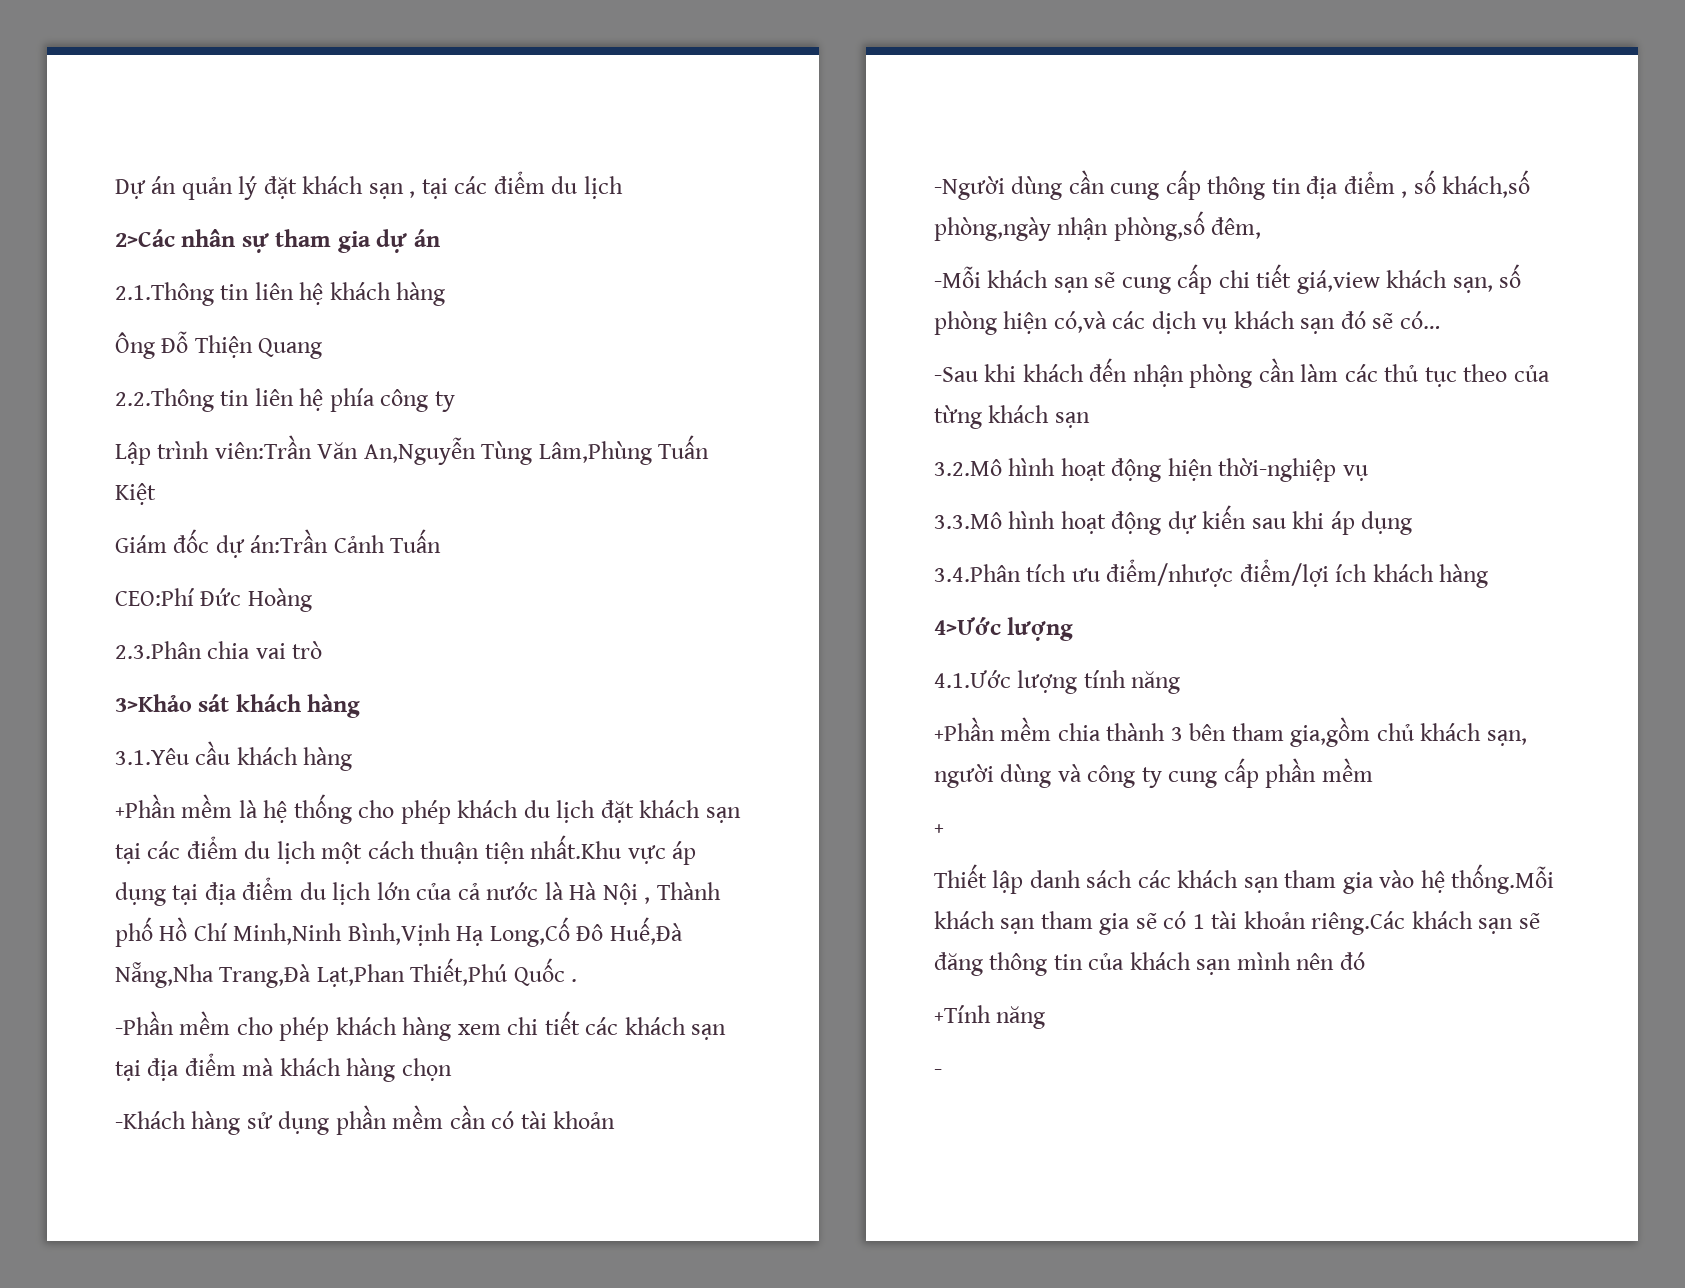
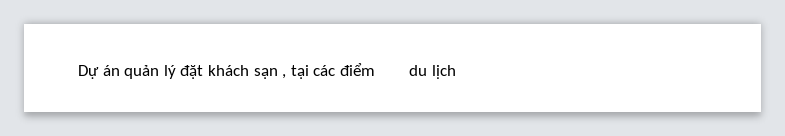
- 2>Các nhân sự tham gia dự án
- 2.1.Thông tin liên hệ khách hàng
- Ông Đỗ Thiện Quang
- 2.2.Thông tin liên hệ phía công ty
- Lập trình viên:Trần Văn An,Nguyễn Tùng Lâm,Phùng Tuấn Kiệt
- Giám đốc dự án:Trần Cảnh Tuấn
- CEO:Phí Đức Hoàng
- 2.3.Phân chia vai trò
- 3>Khảo sát khách hàng
- 3.1.Yêu cầu khách hàng
- +Phần mềm là hệ thống cho phép khách du lịch đặt khách sạn tại các điểm du lịch một cách thuận tiện nhất.Khu vực áp dụng tại địa điểm du lịch lớn của cả nước là Hà Nội , Thành phố Hồ Chí Minh,Ninh Bình,Vịnh Hạ Long,Cố Đô Huế,Đà Nẵng,Nha Trang,Đà Lạt,Phan Thiết,Phú Quốc .
- -Phần mềm cho phép khách hàng xem chi tiết các khách sạn tại địa điểm mà khách hàng chọn
- -Khách hàng sử dụng phần mềm cần có tài khoản
- -Người dùng cần cung cấp thông tin địa điểm , số khách,số phòng,ngày nhận phòng,số đêm,
- -Mỗi khách sạn sẽ cung cấp chi tiết giá,view khách sạn, số phòng hiện có,và các dịch vụ khách sạn đó sẽ có…
- -Sau khi khách đến nhận phòng cần làm các thủ tục theo của từng khách sạn
- 3.2.Mô hình hoạt động hiện thời-nghiệp vụ
- 3.3.Mô hình hoạt động dự kiến sau khi áp dụng
- 3.4.Phân tích ưu điểm/nhược điểm/lợi ích khách hàng
- 4>Ước lượng
- 4.1.Ước lượng tính năng
- +Phần mềm chia thành 3 bên tham gia,gồm chủ khách sạn, người dùng và công ty cung cấp phần mềm
- +
- Thiết lập danh sách các khách sạn tham gia vào hệ thống.Mỗi khách sạn tham gia sẽ có 1 tài khoản riêng.Các khách sạn sẽ đăng thông tin của khách sạn mình nên đó
- +Tính năng
- -

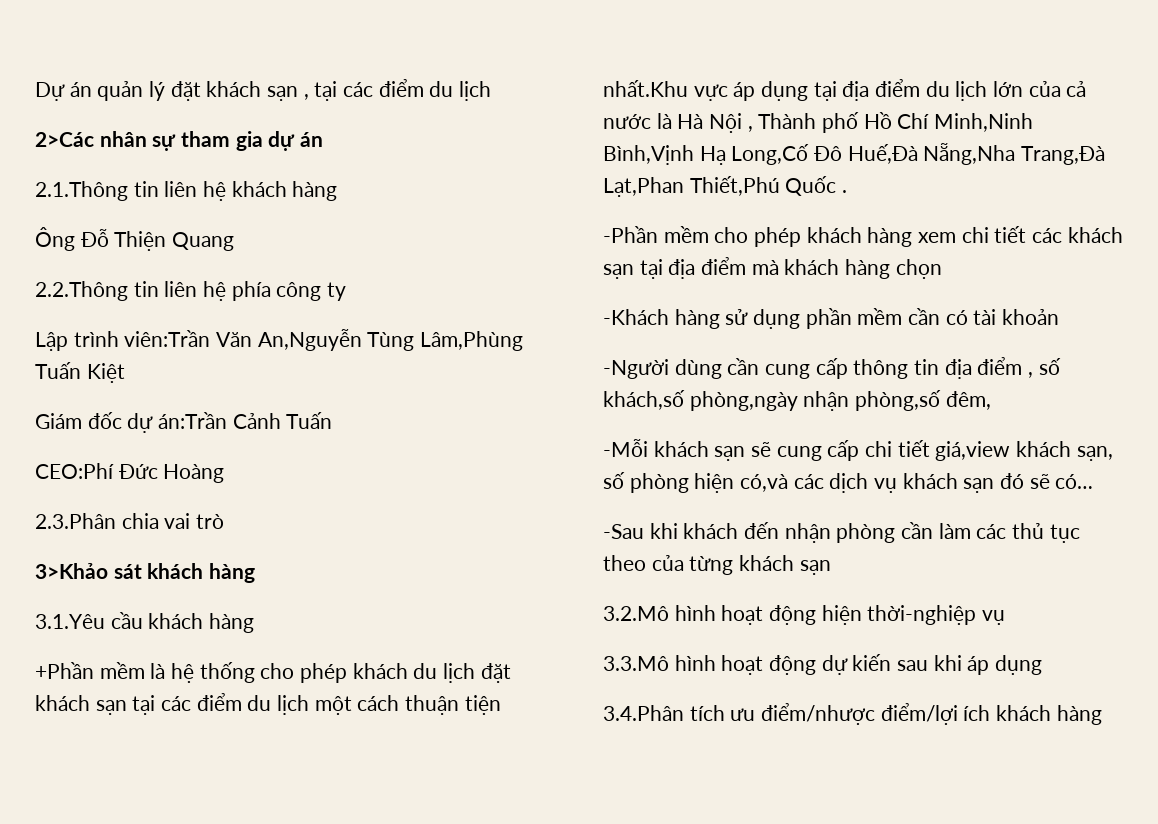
+ 2>Các nhân sự tham gia dự án
+ 2.1.Thông tin liên hệ khách hàng
+ Ông Đỗ Thiện Quang
+ 2.2.Thông tin liên hệ phía công ty
+ Lập trình viên:Trần Văn An,Nguyễn Tùng Lâm,Phùng Tuấn Kiệt
+ Giám đốc dự án:Trần Cảnh Tuấn
+ CEO:Phí Đức Hoàng
+ 2.3.Phân chia vai trò
+ 3>Khảo sát khách hàng
+ 3.1.Yêu cầu khách hàng
+ +Phần mềm là hệ thống cho phép khách du lịch đặt khách sạn tại các điểm du lịch một cách thuận tiện nhất.Khu vực áp dụng tại địa điểm du lịch lớn của cả nước là Hà Nội , Thành phố Hồ Chí Minh,Ninh Bình,Vịnh Hạ Long,Cố Đô Huế,Đà Nẵng,Nha Trang,Đà Lạt,Phan Thiết,Phú Quốc .
+ -Phần mềm cho phép khách hàng xem chi tiết các khách sạn tại địa điểm mà khách hàng chọn
+ -Khách hàng sử dụng phần mềm cần có tài khoản
+ -Người dùng cần cung cấp thông tin địa điểm , số khách,số phòng,ngày nhận phòng,số đêm,
+ -Mỗi khách sạn sẽ cung cấp chi tiết giá,view khách sạn, số phòng hiện có,và các dịch vụ khách sạn đó sẽ có…
+ -Sau khi khách đến nhận phòng cần làm các thủ tục theo của từng khách sạn
+ 3.2.Mô hình hoạt động hiện thời-nghiệp vụ
+ 3.3.Mô hình hoạt động dự kiến sau khi áp dụng
+ 3.4.Phân tích ưu điểm/nhược điểm/lợi ích khách hàng

